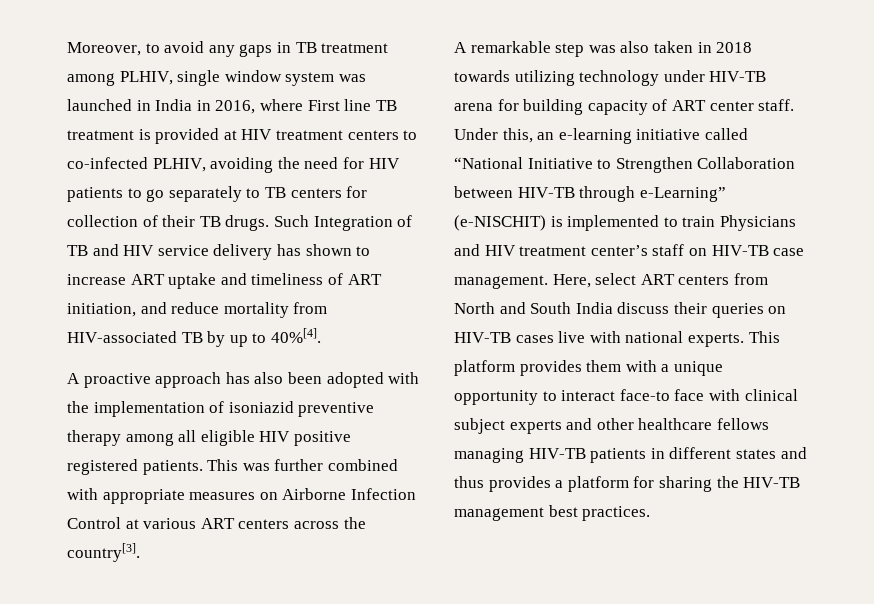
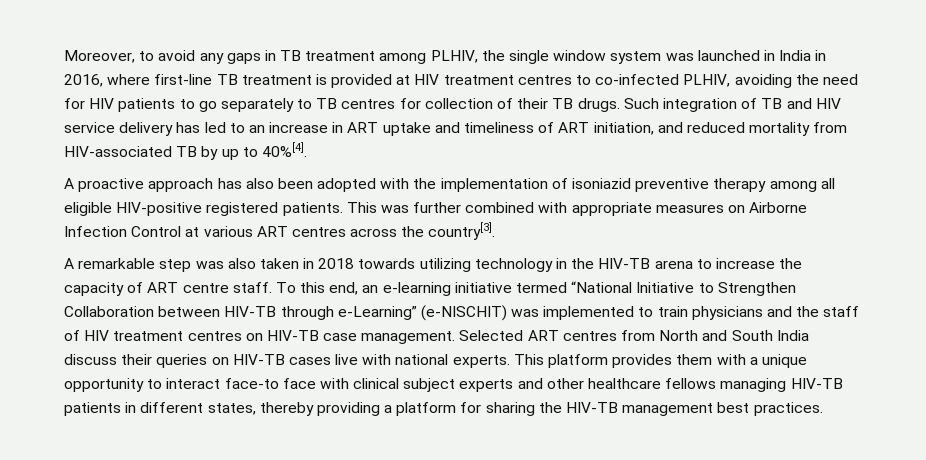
- Moreover, to avoid any gaps in TB treatment among PLHIV, single window system was launched in India in 2016, where First line TB treatment is provided at HIV treatment centers to co-infected PLHIV, avoiding the need for HIV patients to go separately to TB centers for collection of their TB drugs.
+ Moreover, to avoid any gaps in TB treatment among PLHIV, the single window system was launched in India in 2016, where first-line TB treatment is provided at HIV treatment centres to co-infected PLHIV, avoiding the need for HIV patients to go separately to TB centres for collection of their TB drugs.
- Such Integration of TB and HIV service delivery has shown to increase ART uptake and timeliness of ART initiation, and reduce mortality from HIV-associated TB by up to 40%[4].
+ Such integration of TB and HIV service delivery has led to an increase in ART uptake and timeliness of ART initiation, and reduced mortality from HIV-associated TB by up to 40%[4].
- A proactive approach has also been adopted with the implementation of isoniazid preventive therapy among all eligible HIV positive registered patients.
+ A proactive approach has also been adopted with the implementation of isoniazid preventive therapy among all eligible HIV-positive registered patients.
- This was further combined with appropriate measures on Airborne Infection Control at various ART centers across the country[3].
+ This was further combined with appropriate measures on Airborne Infection Control at various ART centres across the country[3].
- A remarkable step was also taken in 2018 towards utilizing technology under HIV-TB arena for building capacity of ART center staff. Under this, an e-learning initiative called “National Initiative to Strengthen Collaboration between HIV-TB through e-Learning” (e-NISCHIT) is implemented to train Physicians and HIV treatment center’s staff on HIV-TB case management. Here, select ART centers from North and South India discuss their queries on HIV-TB cases live with national experts.
+ A remarkable step was also taken in 2018 towards utilizing technology in the HIV-TB arena to increase the capacity of ART centre staff. To this end, an e-learning initiative termed “National Initiative to Strengthen Collaboration between HIV-TB through e-Learning” (e-NISCHIT) was implemented to train physicians and the staff of HIV treatment centres on HIV-TB case management. Selected ART centres from North and South India discuss their queries on HIV-TB cases live with national experts.
- This platform provides them with a unique opportunity to interact face-to face with clinical subject experts and other healthcare fellows managing HIV-TB patients in different states and thus provides a platform for sharing the HIV-TB management best practices.
+ This platform provides them with a unique opportunity to interact face-to face with clinical subject experts and other healthcare fellows managing HIV-TB patients in different states, thereby providing a platform for sharing the HIV-TB management best practices.

